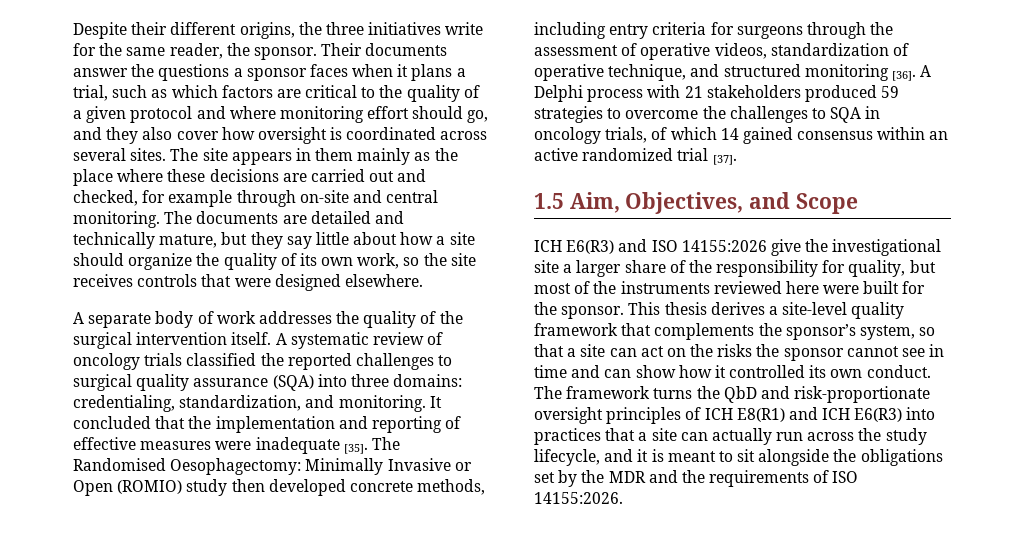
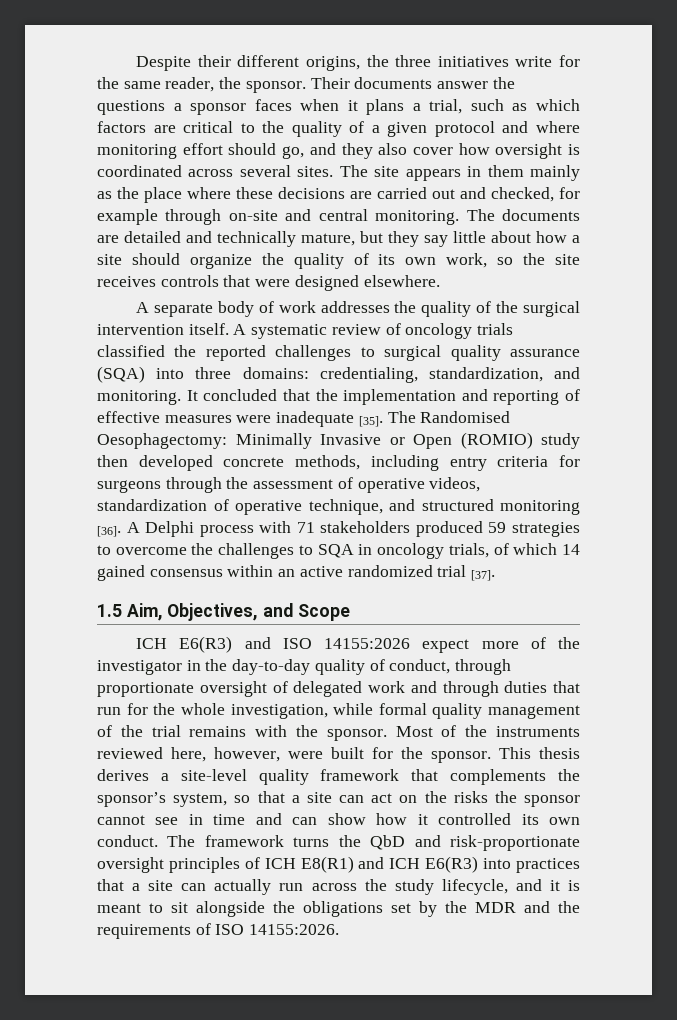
- A Delphi process with 21 stakeholders produced 59 strategies to overcome the challenges to SQA in oncology trials, of which 14 gained consensus within an active randomized trial [37].
+ A Delphi process with 71 stakeholders produced 59 strategies to overcome the challenges to SQA in oncology trials, of which 14 gained consensus within an active randomized trial [37].
- ICH E6(R3) and ISO 14155:2026 give the investigational site a larger share of the responsibility for quality, but most of the instruments reviewed here were built for the sponsor.
+ ICH E6(R3) and ISO 14155:2026 expect more of the investigator in the day-to-day quality of conduct, through proportionate oversight of delegated work and through duties that run for the whole investigation, while formal quality management of the trial remains with the sponsor. Most of the instruments reviewed here, however, were built for the sponsor.

